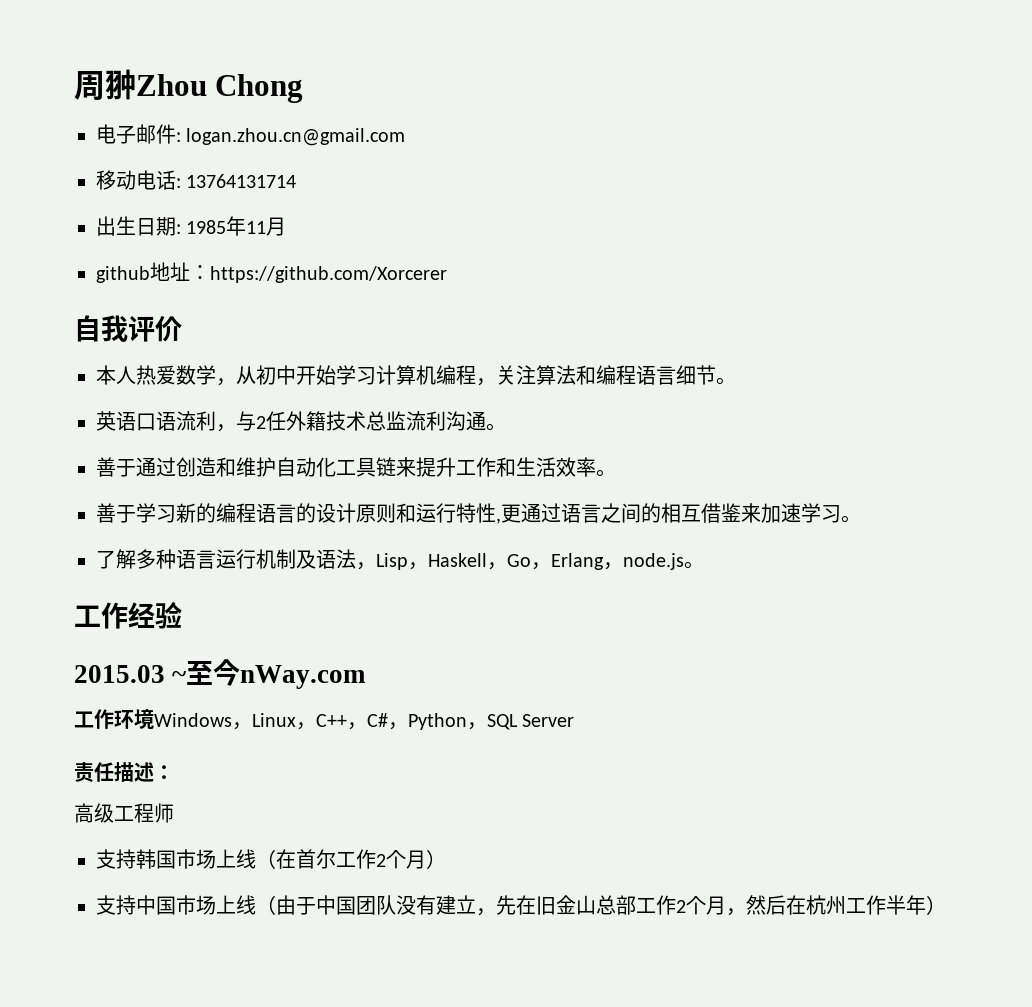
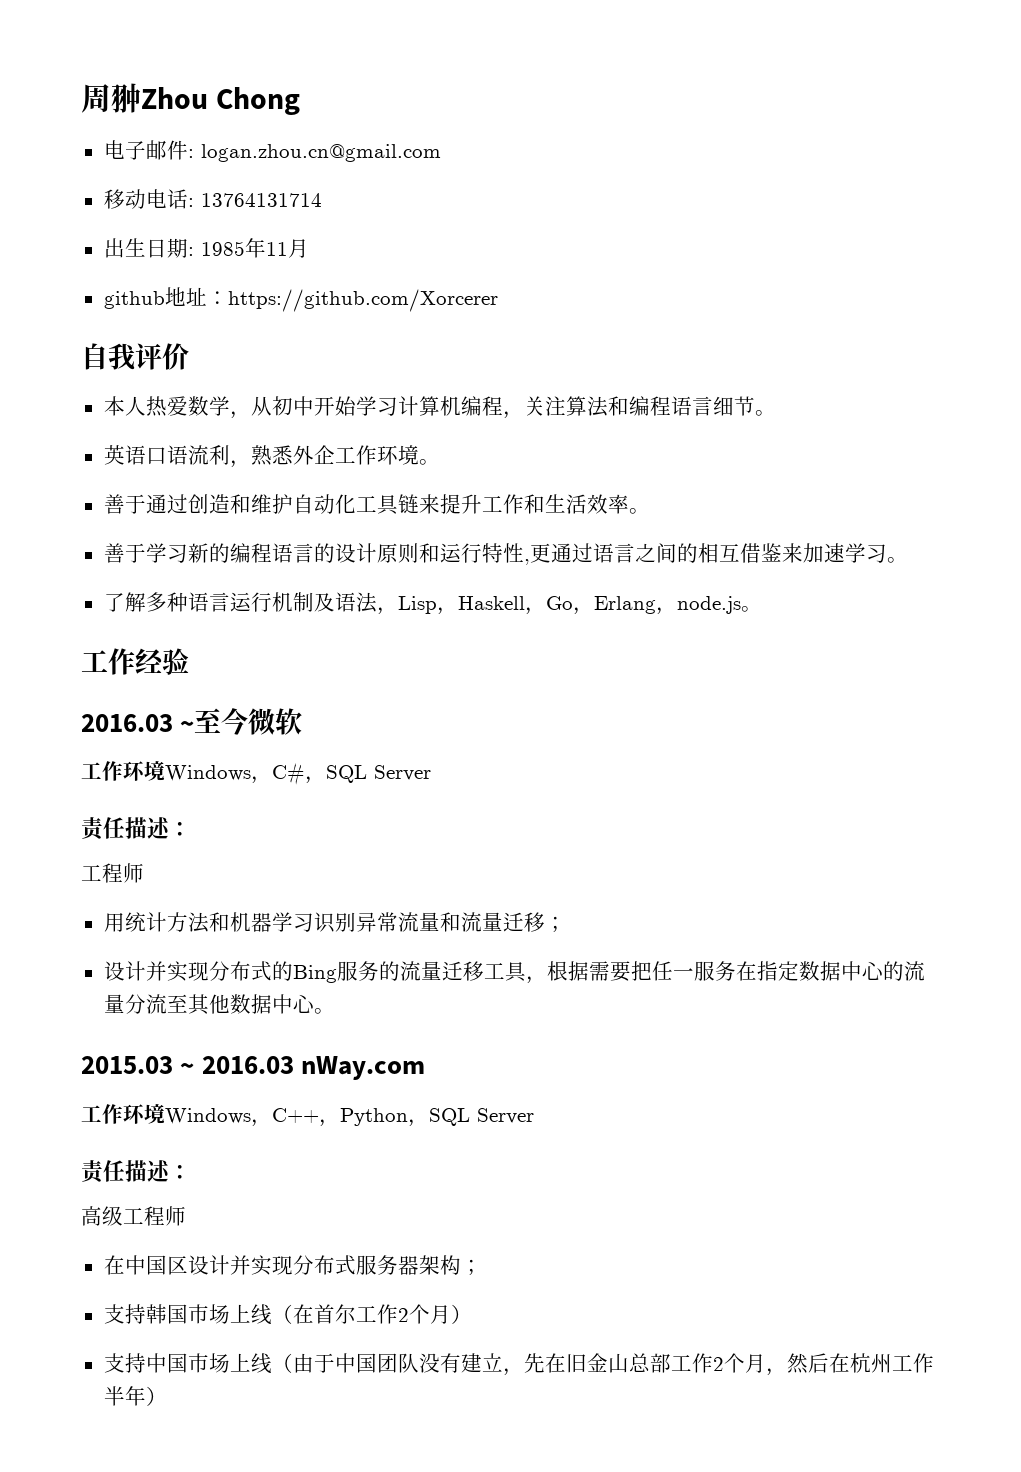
- 英语口语流利，与2任外籍技术总监流利沟通。
+ 英语口语流利，熟悉外企工作环境。
- 2015.03 ~至今nWay.com
+ 2016.03 ~至今微软
+ 工作环境Windows，C#，SQL Server
+ 责任描述：
+ 工程师
+ 用统计方法和机器学习识别异常流量和流量迁移；
+ 设计并实现分布式的Bing服务的流量迁移工具，根据需要把任一服务在指定数据中心的流量分流至其他数据中心。
+ 2015.03 ~ 2016.03 nWay.com
- 工作环境Windows，Linux，C++，C#，Python，SQL Server
+ 工作环境Windows，C++，Python，SQL Server
+ 在中国区设计并实现分布式服务器架构；

